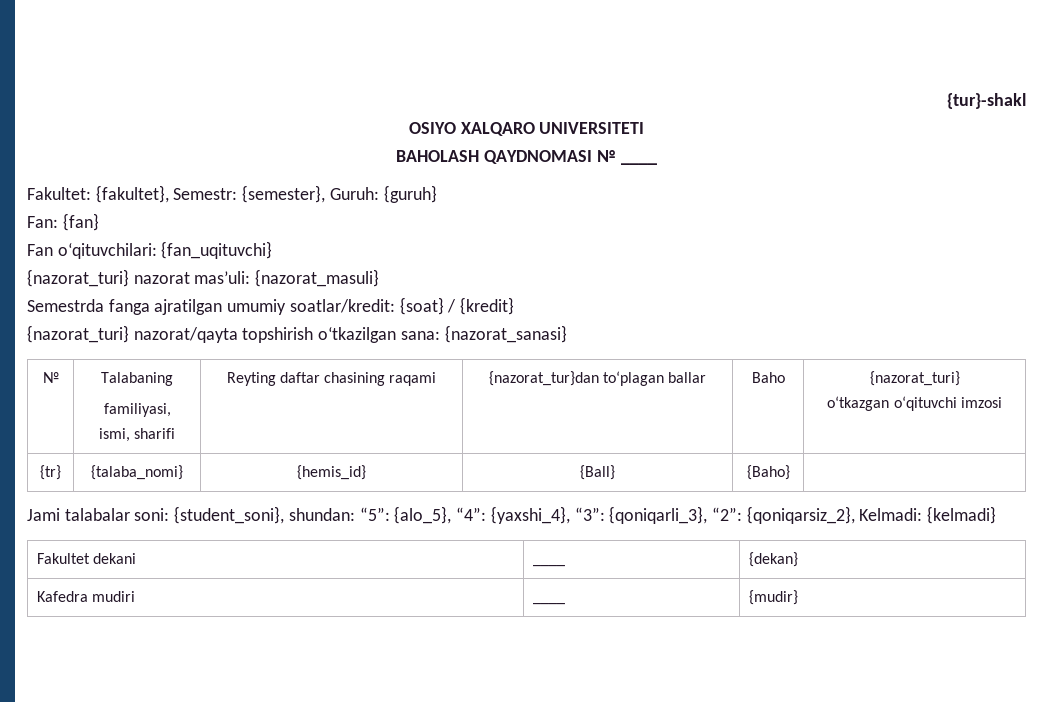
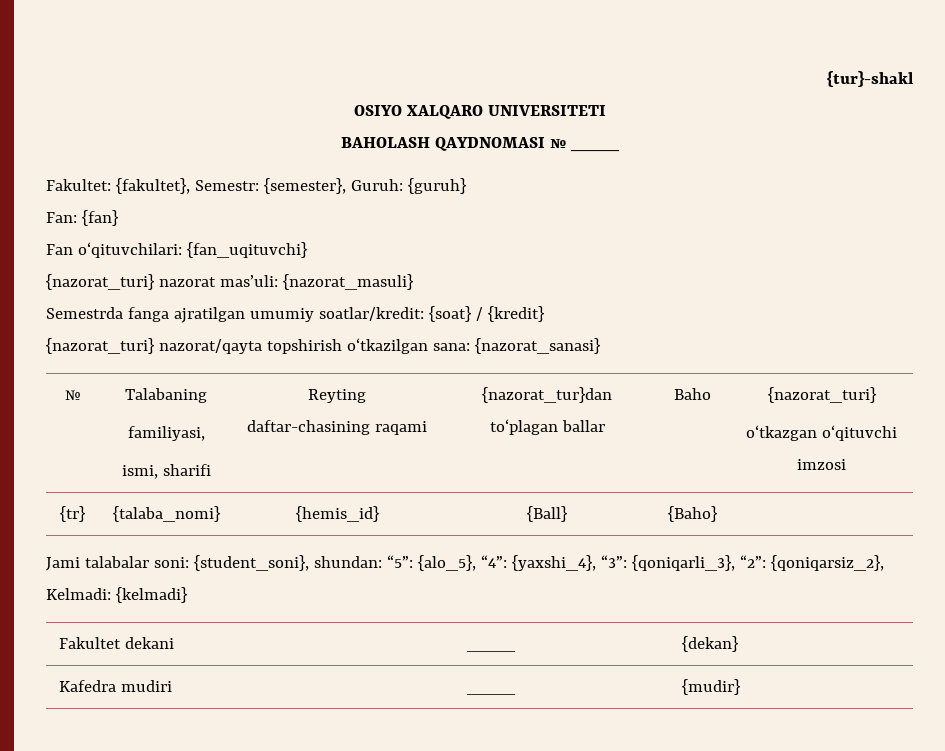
  № | Talabaning
  familiyasi,
- ismi, sharifi | Reyting daftar chasining raqami | {nazorat_tur}dan to‘plagan ballar | Baho | {nazorat_turi}
+ ismi, sharifi | Reyting daftar-chasining raqami | {nazorat_tur}dan to‘plagan ballar | Baho | {nazorat_turi}

